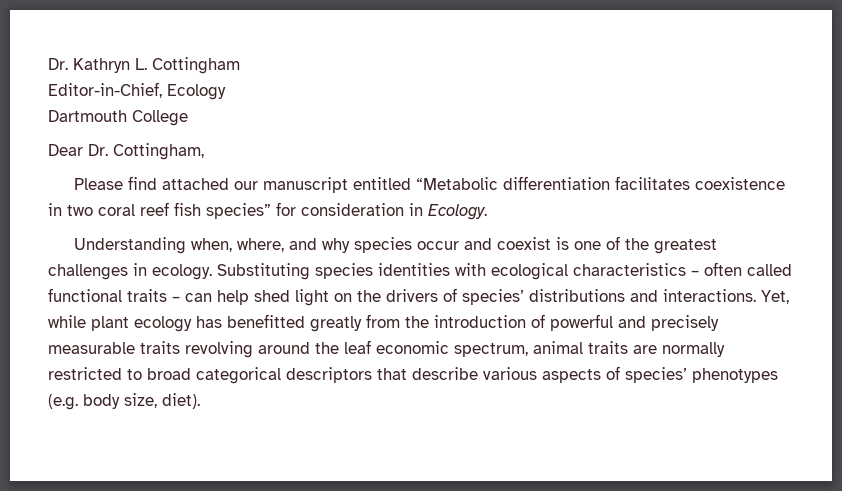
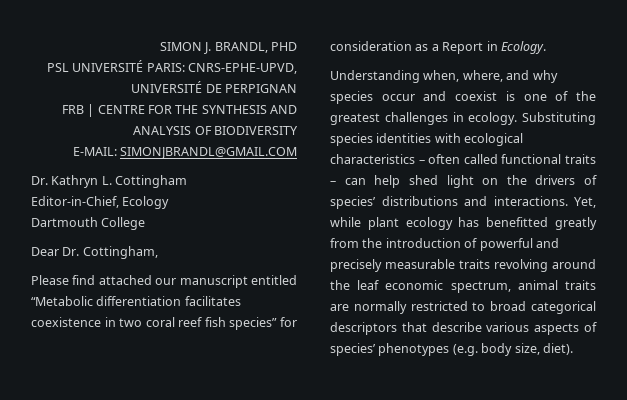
+ SIMON J. BRANDL, PHD
+ PSL UNIVERSITÉ PARIS: CNRS-EPHE-UPVD, UNIVERSITÉ DE PERPIGNAN
+ FRB | CENTRE FOR THE SYNTHESIS AND ANALYSIS OF BIODIVERSITY
+ E-MAIL: SIMONJBRANDL@GMAIL.COM
- Please find attached our manuscript entitled “Metabolic differentiation facilitates coexistence in two coral reef fish species” for consideration in Ecology.
+ Please find attached our manuscript entitled “Metabolic differentiation facilitates coexistence in two coral reef fish species” for consideration as a Report in Ecology.

